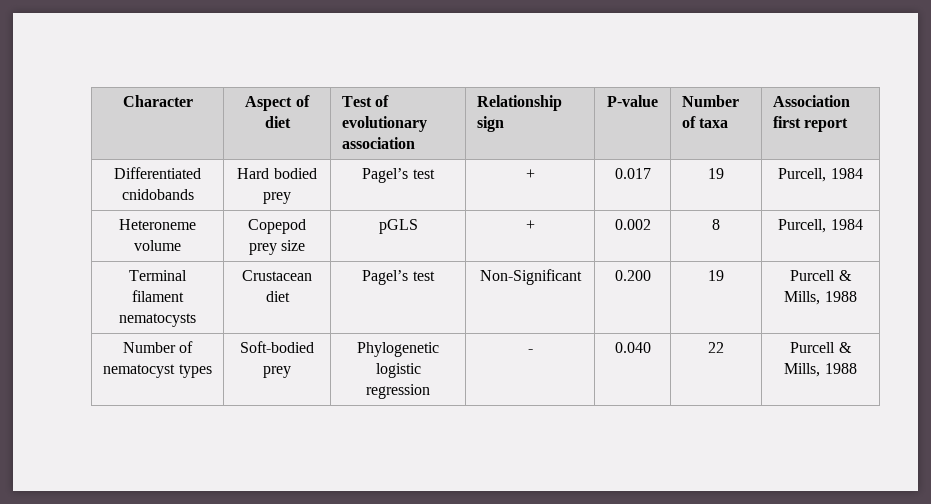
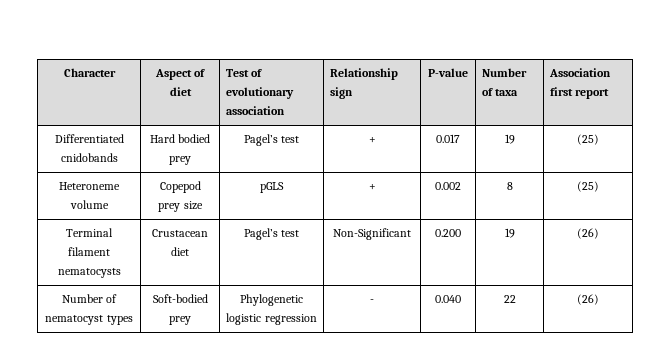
- Differentiated cnidobands | Hard bodied prey | Pagel’s test | + | 0.017 | 19 | Purcell, 1984
+ Differentiated cnidobands | Hard bodied prey | Pagel’s test | + | 0.017 | 19 | (25)
- Heteroneme volume | Copepod prey size | pGLS | + | 0.002 | 8 | Purcell, 1984
+ Heteroneme volume | Copepod prey size | pGLS | + | 0.002 | 8 | (25)
- Terminal filament nematocysts | Crustacean diet | Pagel’s test | Non-Significant | 0.200 | 19 | Purcell & Mills, 1988
+ Terminal filament nematocysts | Crustacean diet | Pagel’s test | Non-Significant | 0.200 | 19 | (26)
- Number of nematocyst types | Soft-bodied prey | Phylogenetic logistic regression | - | 0.040 | 22 | Purcell & Mills, 1988
+ Number of nematocyst types | Soft-bodied prey | Phylogenetic logistic regression | - | 0.040 | 22 | (26)

